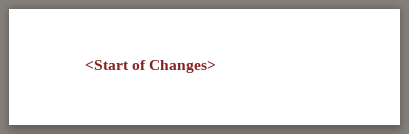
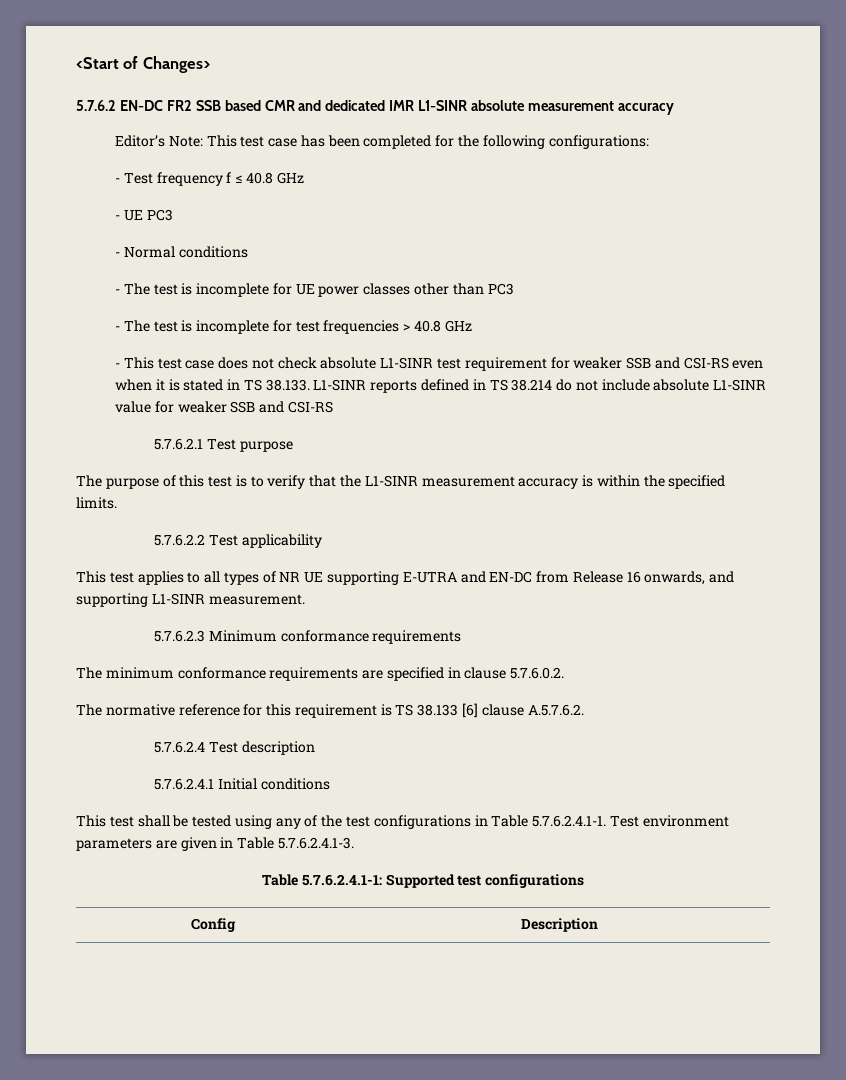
+ 5.7.6.2 EN-DC FR2 SSB based CMR and dedicated IMR L1-SINR absolute measurement accuracy
+ Editor’s Note: This test case has been completed for the following configurations:
+ - Test frequency f ≤ 40.8 GHz
+ - UE PC3
+ - Normal conditions
+ - The test is incomplete for UE power classes other than PC3
+ - The test is incomplete for test frequencies > 40.8 GHz
+ - This test case does not check absolute L1-SINR test requirement for weaker SSB and CSI-RS even when it is stated in TS 38.133. L1-SINR reports defined in TS 38.214 do not include absolute L1-SINR value for weaker SSB and CSI-RS
+ 5.7.6.2.1 Test purpose
+ The purpose of this test is to verify that the L1-SINR measurement accuracy is within the specified limits.
+ 5.7.6.2.2 Test applicability
+ This test applies to all types of NR UE supporting E-UTRA and EN-DC from Release 16 onwards, and supporting L1-SINR measurement.
+ 5.7.6.2.3 Minimum conformance requirements
+ The minimum conformance requirements are specified in clause 5.7.6.0.2.
+ The normative reference for this requirement is TS 38.133 [6] clause A.5.7.6.2.
+ 5.7.6.2.4 Test description
+ 5.7.6.2.4.1 Initial conditions
+ This test shall be tested using any of the test configurations in Table 5.7.6.2.4.1-1. Test environment parameters are given in Table 5.7.6.2.4.1-3.
+ Table 5.7.6.2.4.1-1: Supported test configurations
+ Config | Description

